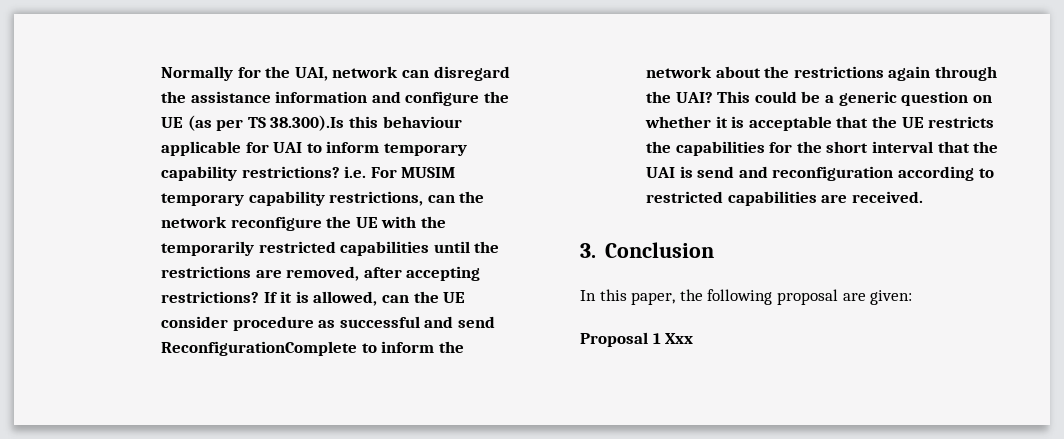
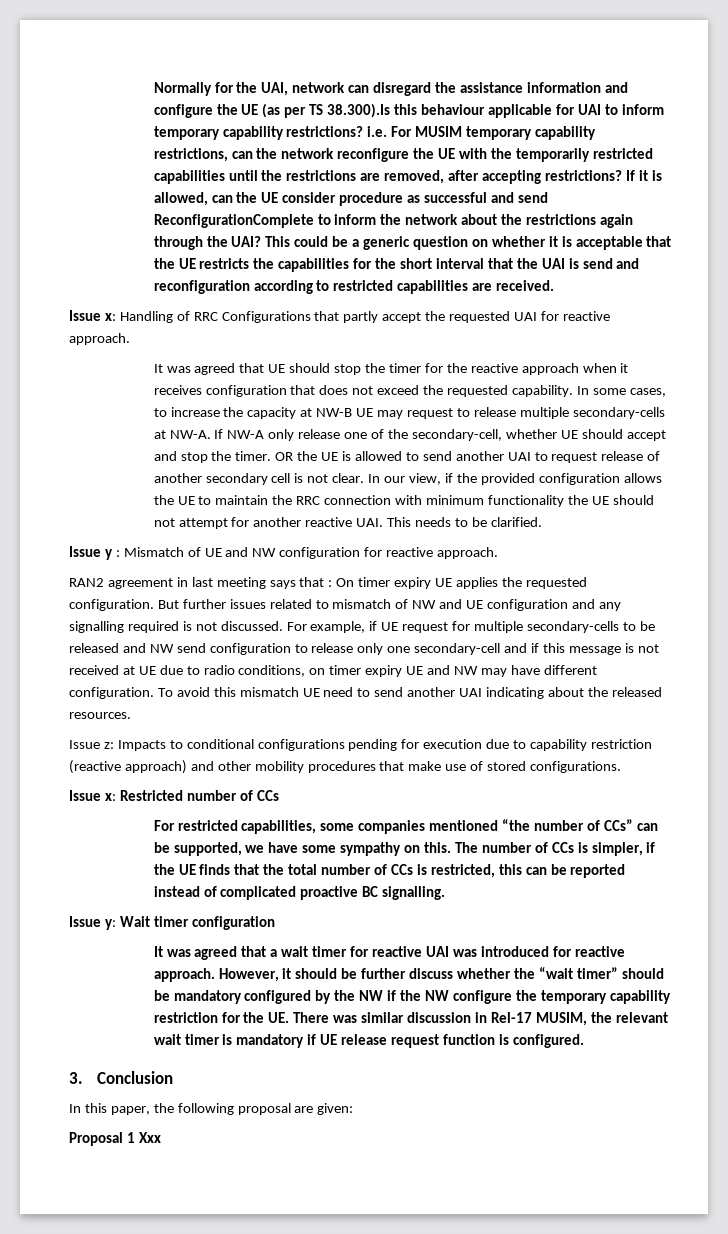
+ Issue x: Handling of RRC Configurations that partly accept the requested UAI for reactive approach.
+ It was agreed that UE should stop the timer for the reactive approach when it receives configuration that does not exceed the requested capability. In some cases, to increase the capacity at NW-B UE may request to release multiple secondary-cells at NW-A. If NW-A only release one of the secondary-cell, whether UE should accept and stop the timer. OR the UE is allowed to send another UAI to request release of another secondary cell is not clear. In our view, if the provided configuration allows the UE to maintain the RRC connection with minimum functionality the UE should not attempt for another reactive UAI. This needs to be clarified.
+ Issue y : Mismatch of UE and NW configuration for reactive approach.
+ RAN2 agreement in last meeting says that : On timer expiry UE applies the requested configuration. But further issues related to mismatch of NW and UE configuration and any signalling required is not discussed. For example, if UE request for multiple secondary-cells to be released and NW send configuration to release only one secondary-cell and if this message is not received at UE due to radio conditions, on timer expiry UE and NW may have different configuration. To avoid this mismatch UE need to send another UAI indicating about the released resources.
+ Issue z: Impacts to conditional configurations pending for execution due to capability restriction (reactive approach) and other mobility procedures that make use of stored configurations.
+ Issue x: Restricted number of CCs
+ For restricted capabilities, some companies mentioned “the number of CCs” can be supported, we have some sympathy on this. The number of CCs is simpler, if the UE finds that the total number of CCs is restricted, this can be reported instead of complicated proactive BC signalling.
+ Issue y: Wait timer configuration
+ It was agreed that a wait timer for reactive UAI was introduced for reactive approach. However, it should be further discuss whether the “wait timer” should be mandatory configured by the NW if the NW configure the temporary capability restriction for the UE. There was similar discussion in Rel-17 MUSIM, the relevant wait timer is mandatory if UE release request function is configured.

